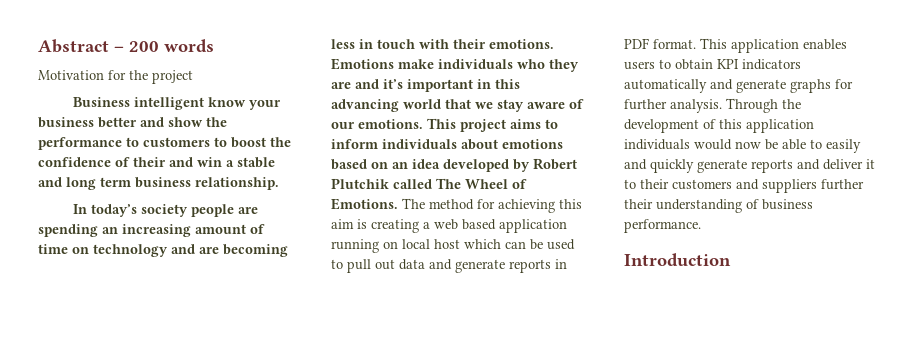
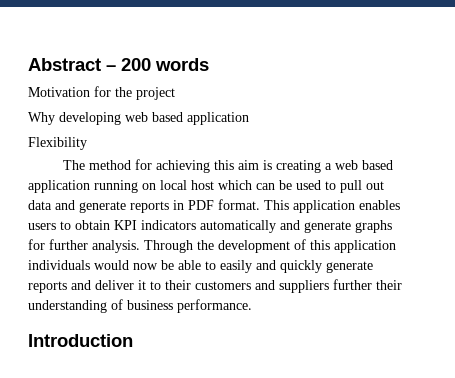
- Business intelligent know your business better and show the performance to customers to boost the confidence of their and win a stable and long term business relationship.
- In today’s society people are spending an increasing amount of time on technology and are becoming less in touch with their emotions. Emotions make individuals who they are and it’s important in this advancing world that we stay aware of our emotions. This project aims to inform individuals about emotions based on an idea developed by Robert Plutchik called The Wheel of Emotions. The method for achieving this aim is creating a web based application running on local host which can be used to pull out data and generate reports in PDF format.
+ Why developing web based application
+ Flexibility
+ The method for achieving this aim is creating a web based application running on local host which can be used to pull out data and generate reports in PDF format.

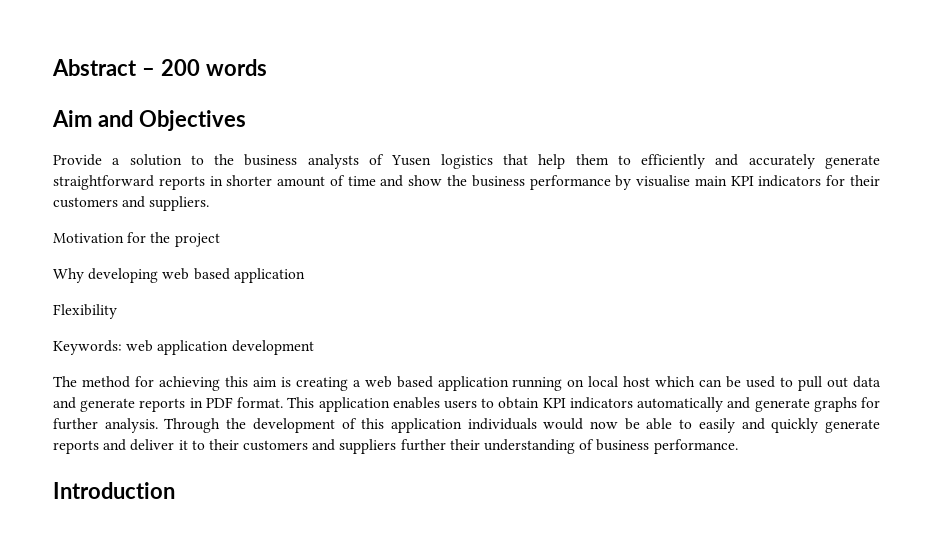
+ Aim and Objectives
+ Provide a solution to the business analysts of Yusen logistics that help them to efficiently and accurately generate straightforward reports in shorter amount of time and show the business performance by visualise main KPI indicators for their customers and suppliers.
+ Keywords: web application development

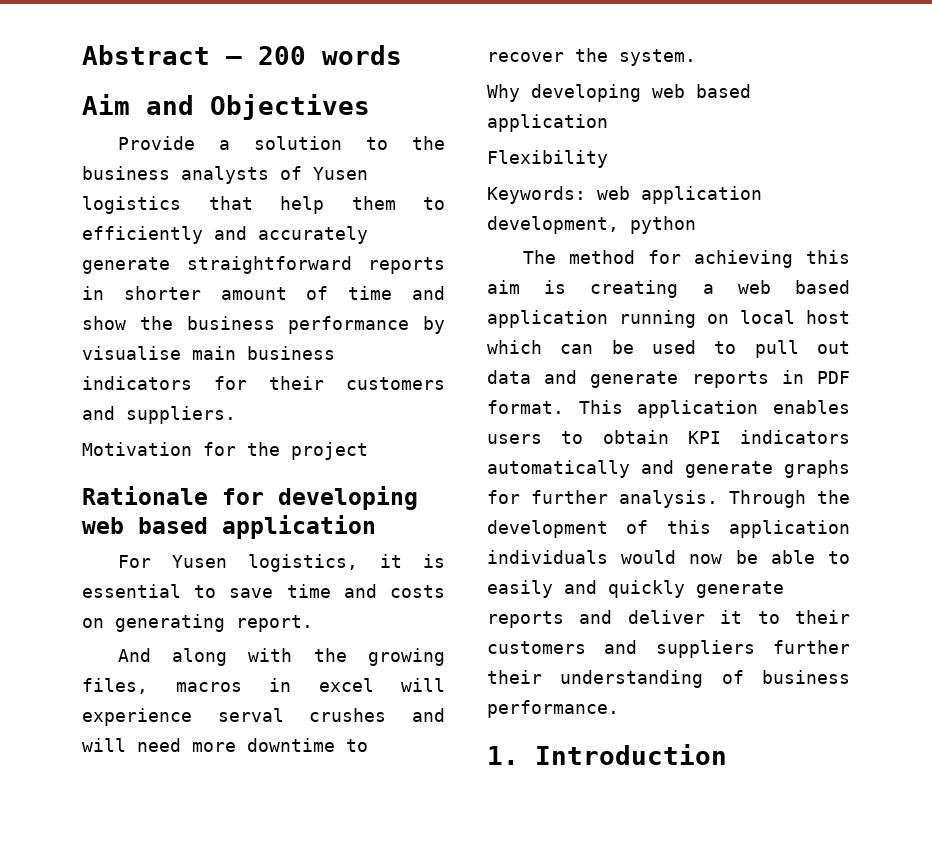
- Provide a solution to the business analysts of Yusen logistics that help them to efficiently and accurately generate straightforward reports in shorter amount of time and show the business performance by visualise main KPI indicators for their customers and suppliers.
+ Provide a solution to the business analysts of Yusen logistics that help them to efficiently and accurately generate straightforward reports in shorter amount of time and show the business performance by visualise main business indicators for their customers and suppliers.
+ Rationale for developing web based application
+ For Yusen logistics, it is essential to save time and costs on generating report.
+ And along with the growing files, macros in excel will experience serval crushes and will need more downtime to recover the system.
- Keywords: web application development
+ Keywords: web application development, python
- Introduction
+ 1. Introduction

